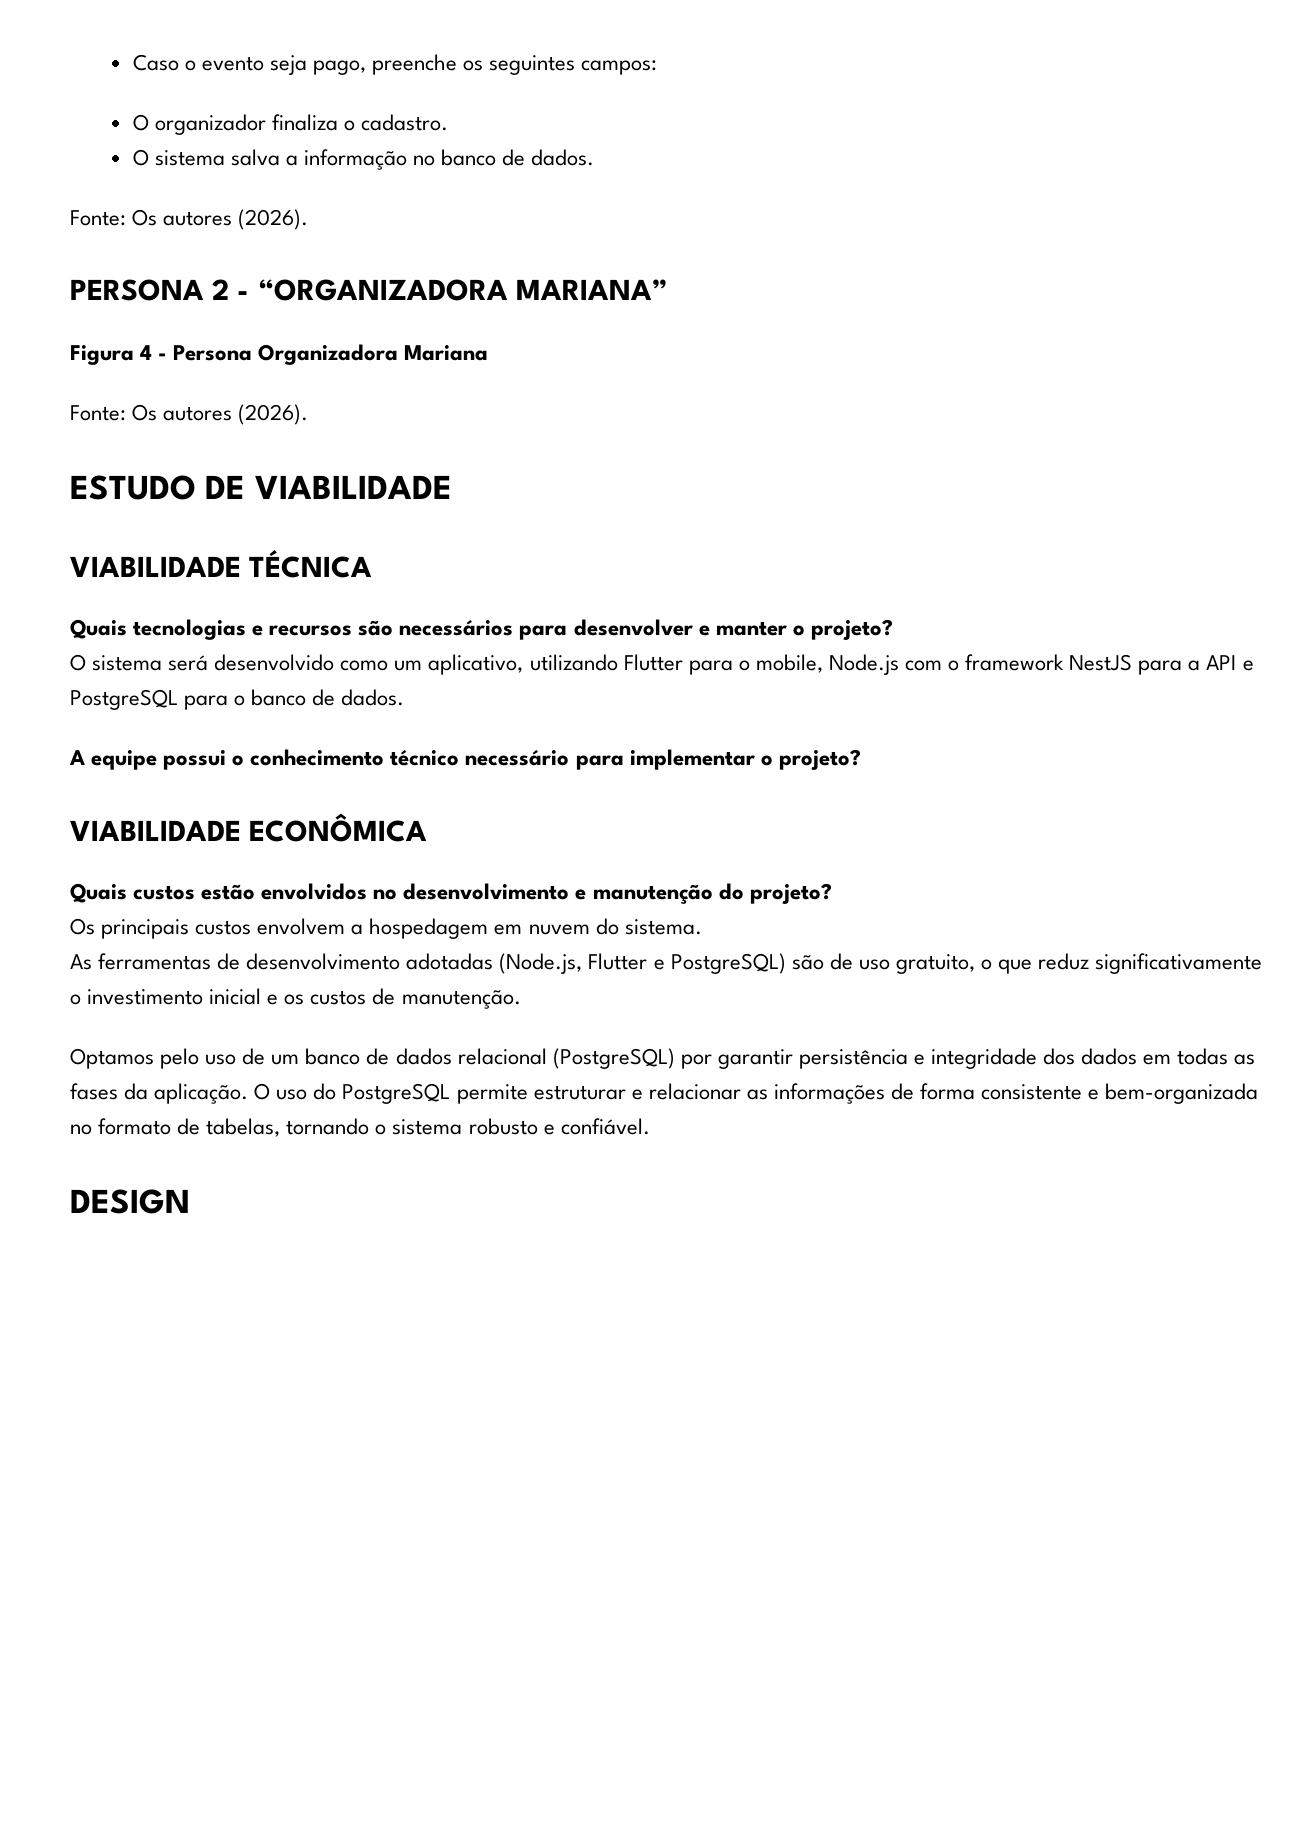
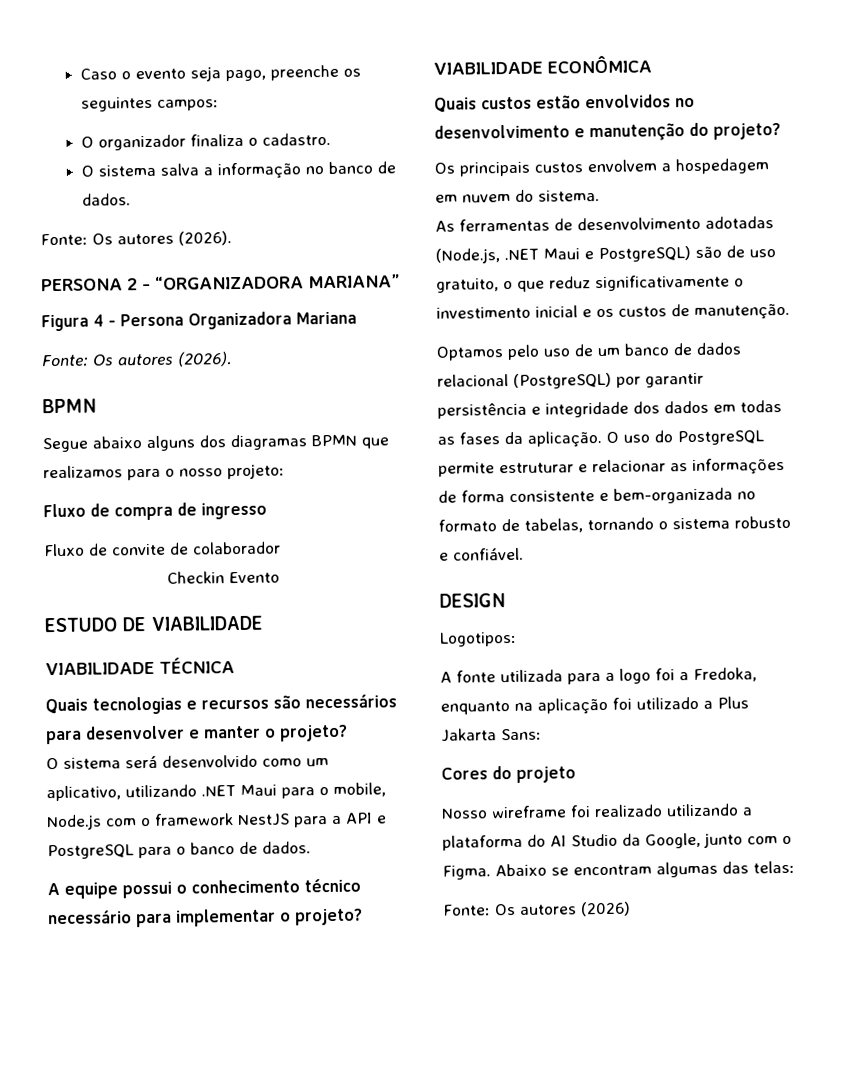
  Figura 4 - Persona Organizadora Mariana
  Fonte: Os autores (2026).
+ BPMN
+ Segue abaixo alguns dos diagramas BPMN que realizamos para o nosso projeto:
+ Fluxo de compra de ingresso
+ Fluxo de convite de colaborador
+ Checkin Evento
- O sistema será desenvolvido como um aplicativo, utilizando Flutter para o mobile, Node.js com o framework NestJS para a API e PostgreSQL para o banco de dados.
+ O sistema será desenvolvido como um aplicativo, utilizando .NET Maui para o mobile, Node.js com o framework NestJS para a API e PostgreSQL para o banco de dados.
- As ferramentas de desenvolvimento adotadas (Node.js, Flutter e PostgreSQL) são de uso gratuito, o que reduz significativamente o investimento inicial e os custos de manutenção.
+ As ferramentas de desenvolvimento adotadas (Node.js, .NET Maui e PostgreSQL) são de uso gratuito, o que reduz significativamente o investimento inicial e os custos de manutenção.
+ Logotipos:
+ A fonte utilizada para a logo foi a Fredoka, enquanto na aplicação foi utilizado a Plus Jakarta Sans:
+ Cores do projeto
+ Nosso wireframe foi realizado utilizando a plataforma do AI Studio da Google, junto com o Figma. Abaixo se encontram algumas das telas:
+ Fonte: Os autores (2026)

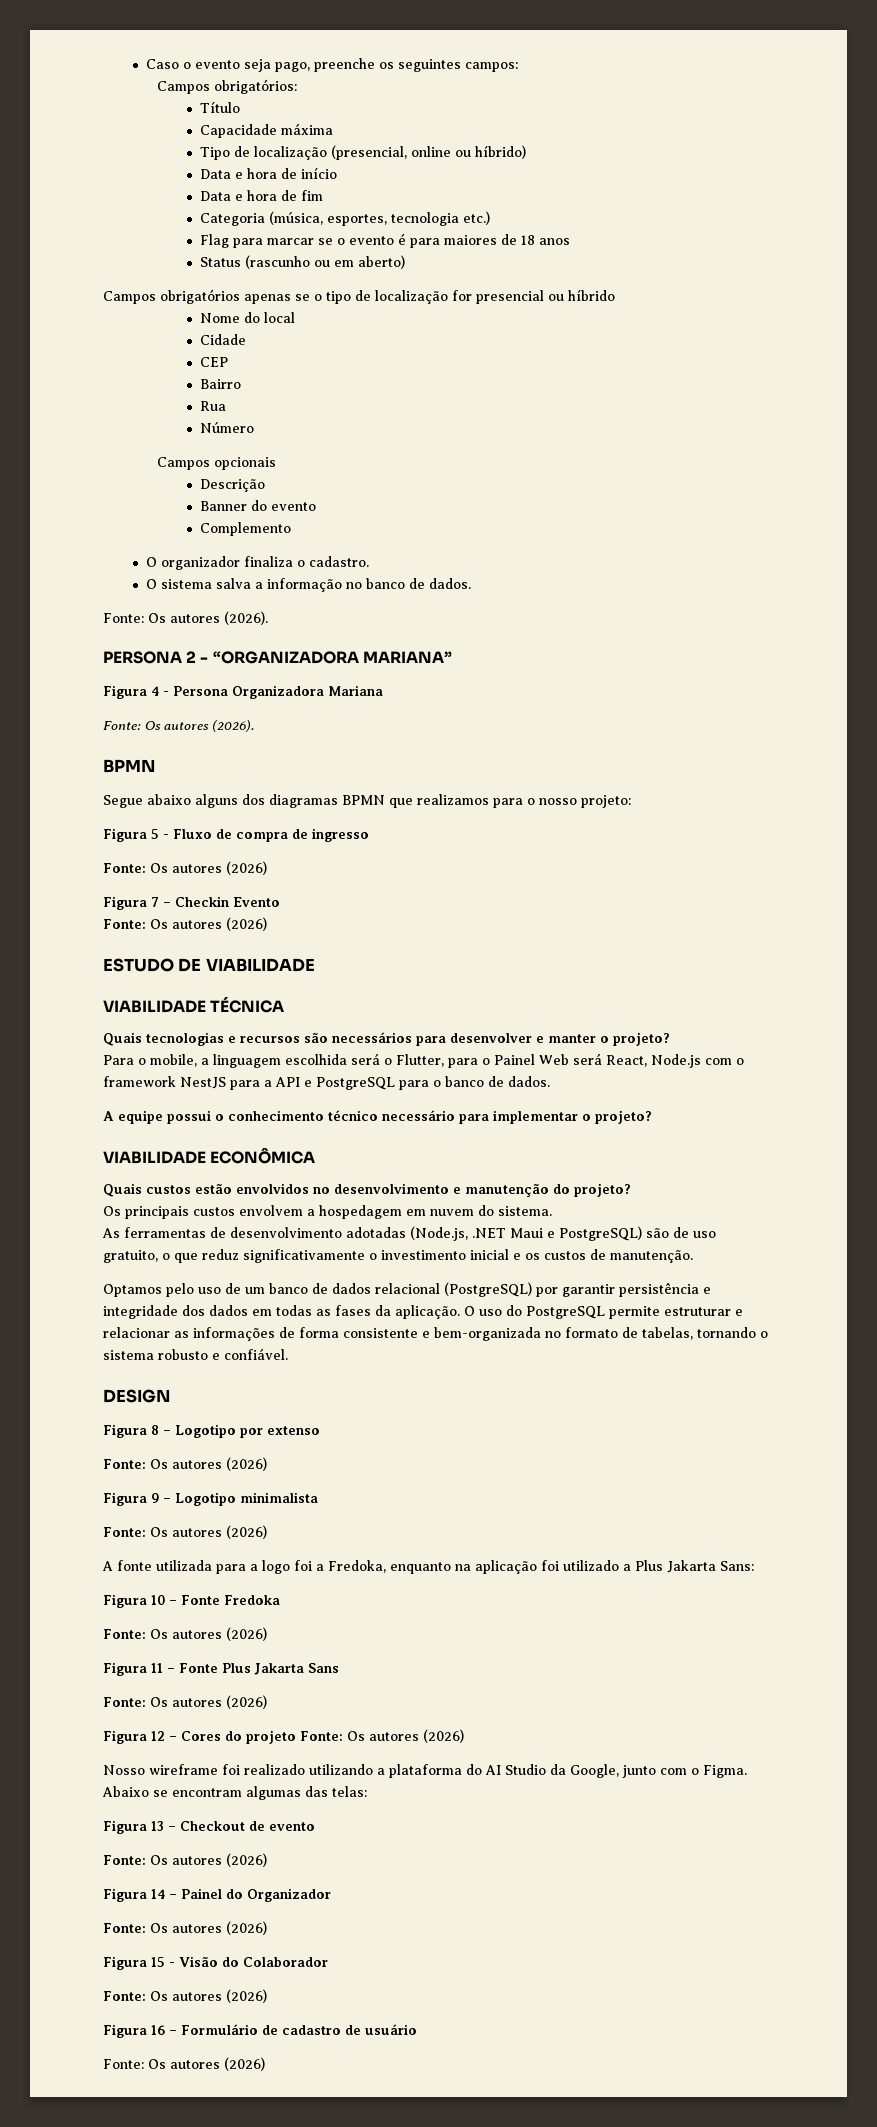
+ Campos obrigatórios:
+ Título
+ Capacidade máxima
+ Tipo de localização (presencial, online ou híbrido)
+ Data e hora de início
+ Data e hora de fim
+ Categoria (música, esportes, tecnologia etc.)
+ Flag para marcar se o evento é para maiores de 18 anos
+ Status (rascunho ou em aberto)
+ Campos obrigatórios apenas se o tipo de localização for presencial ou híbrido
+ Nome do local
+ Cidade
+ CEP
+ Bairro
+ Rua
+ Número
+ Campos opcionais
+ Descrição
+ Banner do evento
+ Complemento
- Fluxo de compra de ingresso
- Fluxo de convite de colaborador
- Checkin Evento
+ Figura 5 - Fluxo de compra de ingresso
+ Fonte: Os autores (2026)
+ Figura 7 – Checkin Evento
+ Fonte: Os autores (2026)
- O sistema será desenvolvido como um aplicativo, utilizando .NET Maui para o mobile, Node.js com o framework NestJS para a API e PostgreSQL para o banco de dados.
+ Para o mobile, a linguagem escolhida será o Flutter, para o Painel Web será React, Node.js com o framework NestJS para a API e PostgreSQL para o banco de dados.
- Logotipos:
+ Figura 8 – Logotipo por extenso
+ Fonte: Os autores (2026)
+ Figura 9 – Logotipo minimalista
+ Fonte: Os autores (2026)
- Cores do projeto
+ Figura 10 – Fonte Fredoka
+ Fonte: Os autores (2026)
+ Figura 11 – Fonte Plus Jakarta Sans
+ Fonte: Os autores (2026)
+ Figura 12 – Cores do projeto Fonte: Os autores (2026)
+ Figura 13 – Checkout de evento
+ Fonte: Os autores (2026)
+ Figura 14 – Painel do Organizador
+ Fonte: Os autores (2026)
+ Figura 15 - Visão do Colaborador
+ Fonte: Os autores (2026)
+ Figura 16 – Formulário de cadastro de usuário

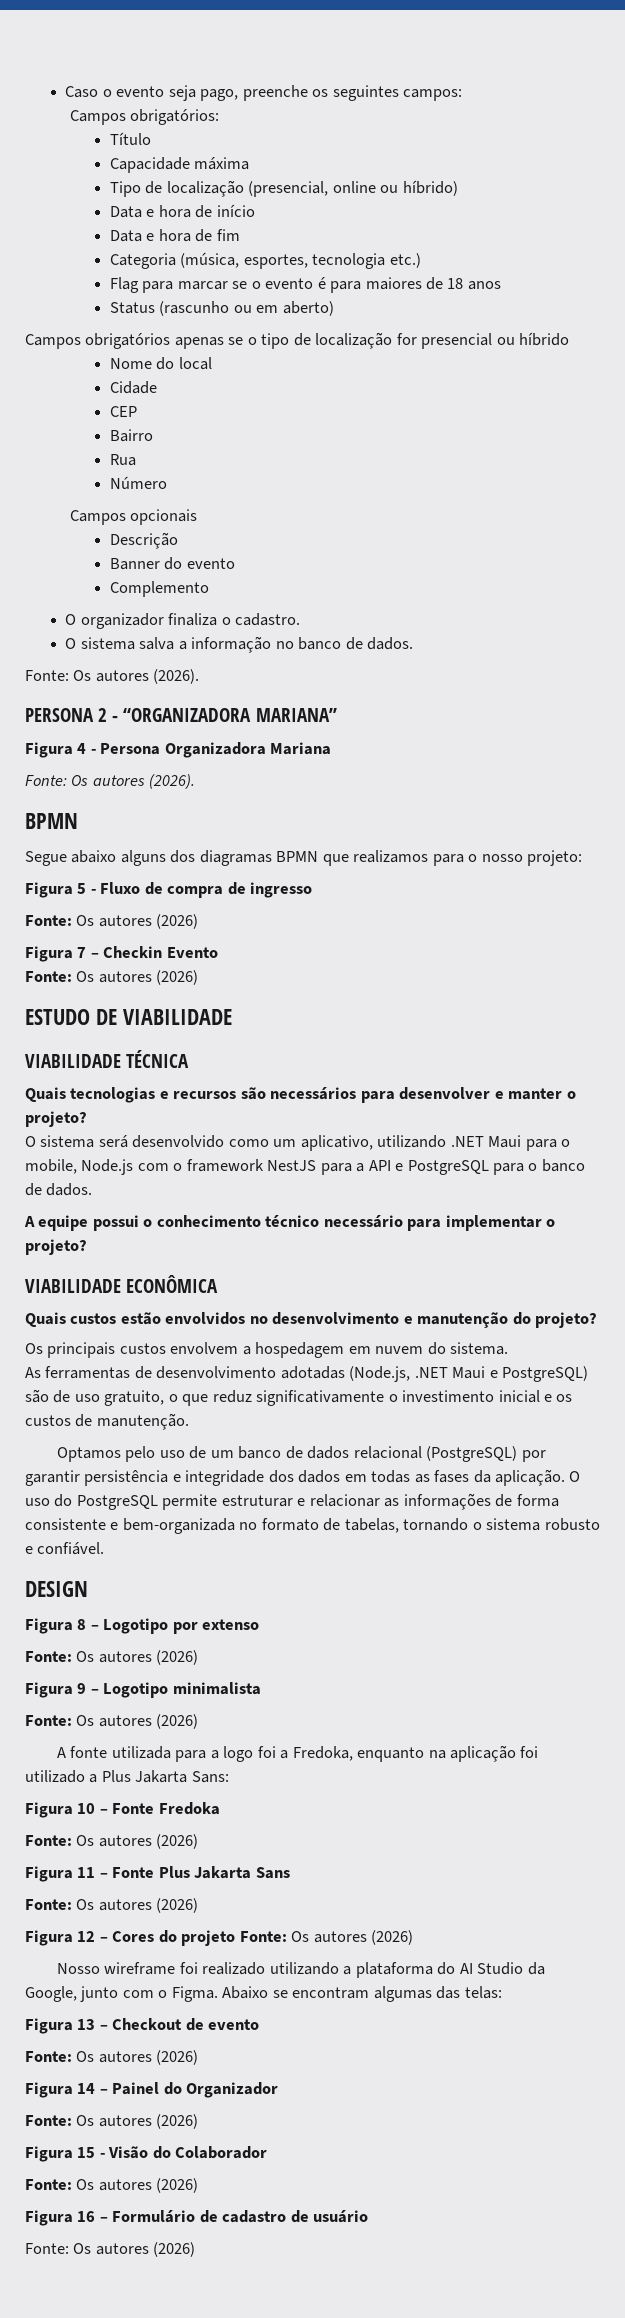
- Para o mobile, a linguagem escolhida será o Flutter, para o Painel Web será React, Node.js com o framework NestJS para a API e PostgreSQL para o banco de dados.
+ O sistema será desenvolvido como um aplicativo, utilizando .NET Maui para o mobile, Node.js com o framework NestJS para a API e PostgreSQL para o banco de dados.

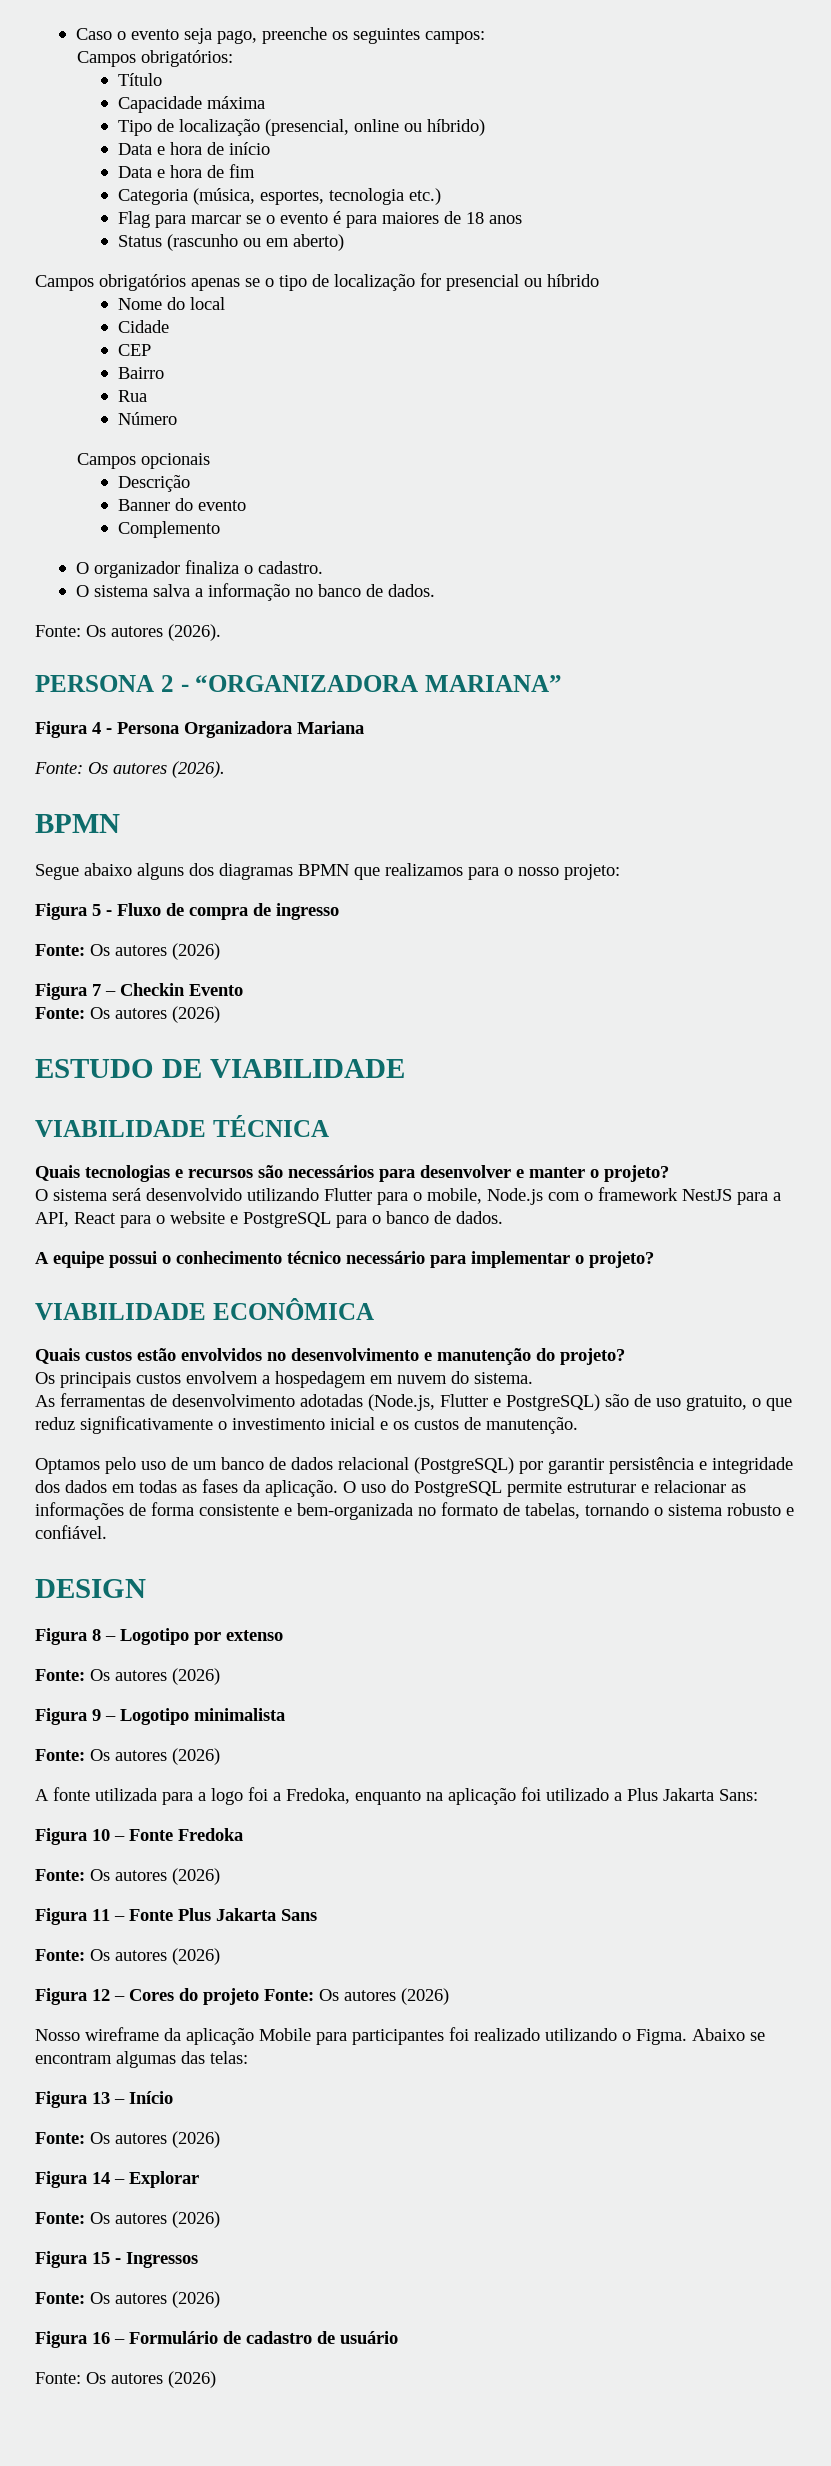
- O sistema será desenvolvido como um aplicativo, utilizando .NET Maui para o mobile, Node.js com o framework NestJS para a API e PostgreSQL para o banco de dados.
+ O sistema será desenvolvido utilizando Flutter para o mobile, Node.js com o framework NestJS para a API, React para o website e PostgreSQL para o banco de dados.
- As ferramentas de desenvolvimento adotadas (Node.js, .NET Maui e PostgreSQL) são de uso gratuito, o que reduz significativamente o investimento inicial e os custos de manutenção.
+ As ferramentas de desenvolvimento adotadas (Node.js, Flutter e PostgreSQL) são de uso gratuito, o que reduz significativamente o investimento inicial e os custos de manutenção.
- Nosso wireframe foi realizado utilizando a plataforma do AI Studio da Google, junto com o Figma.
+ Nosso wireframe da aplicação Mobile para participantes foi realizado utilizando o Figma.
- Figura 13 – Checkout de evento
+ Figura 13 – Início
- Figura 14 – Painel do Organizador
+ Figura 14 – Explorar
- Figura 15 - Visão do Colaborador
+ Figura 15 - Ingressos

